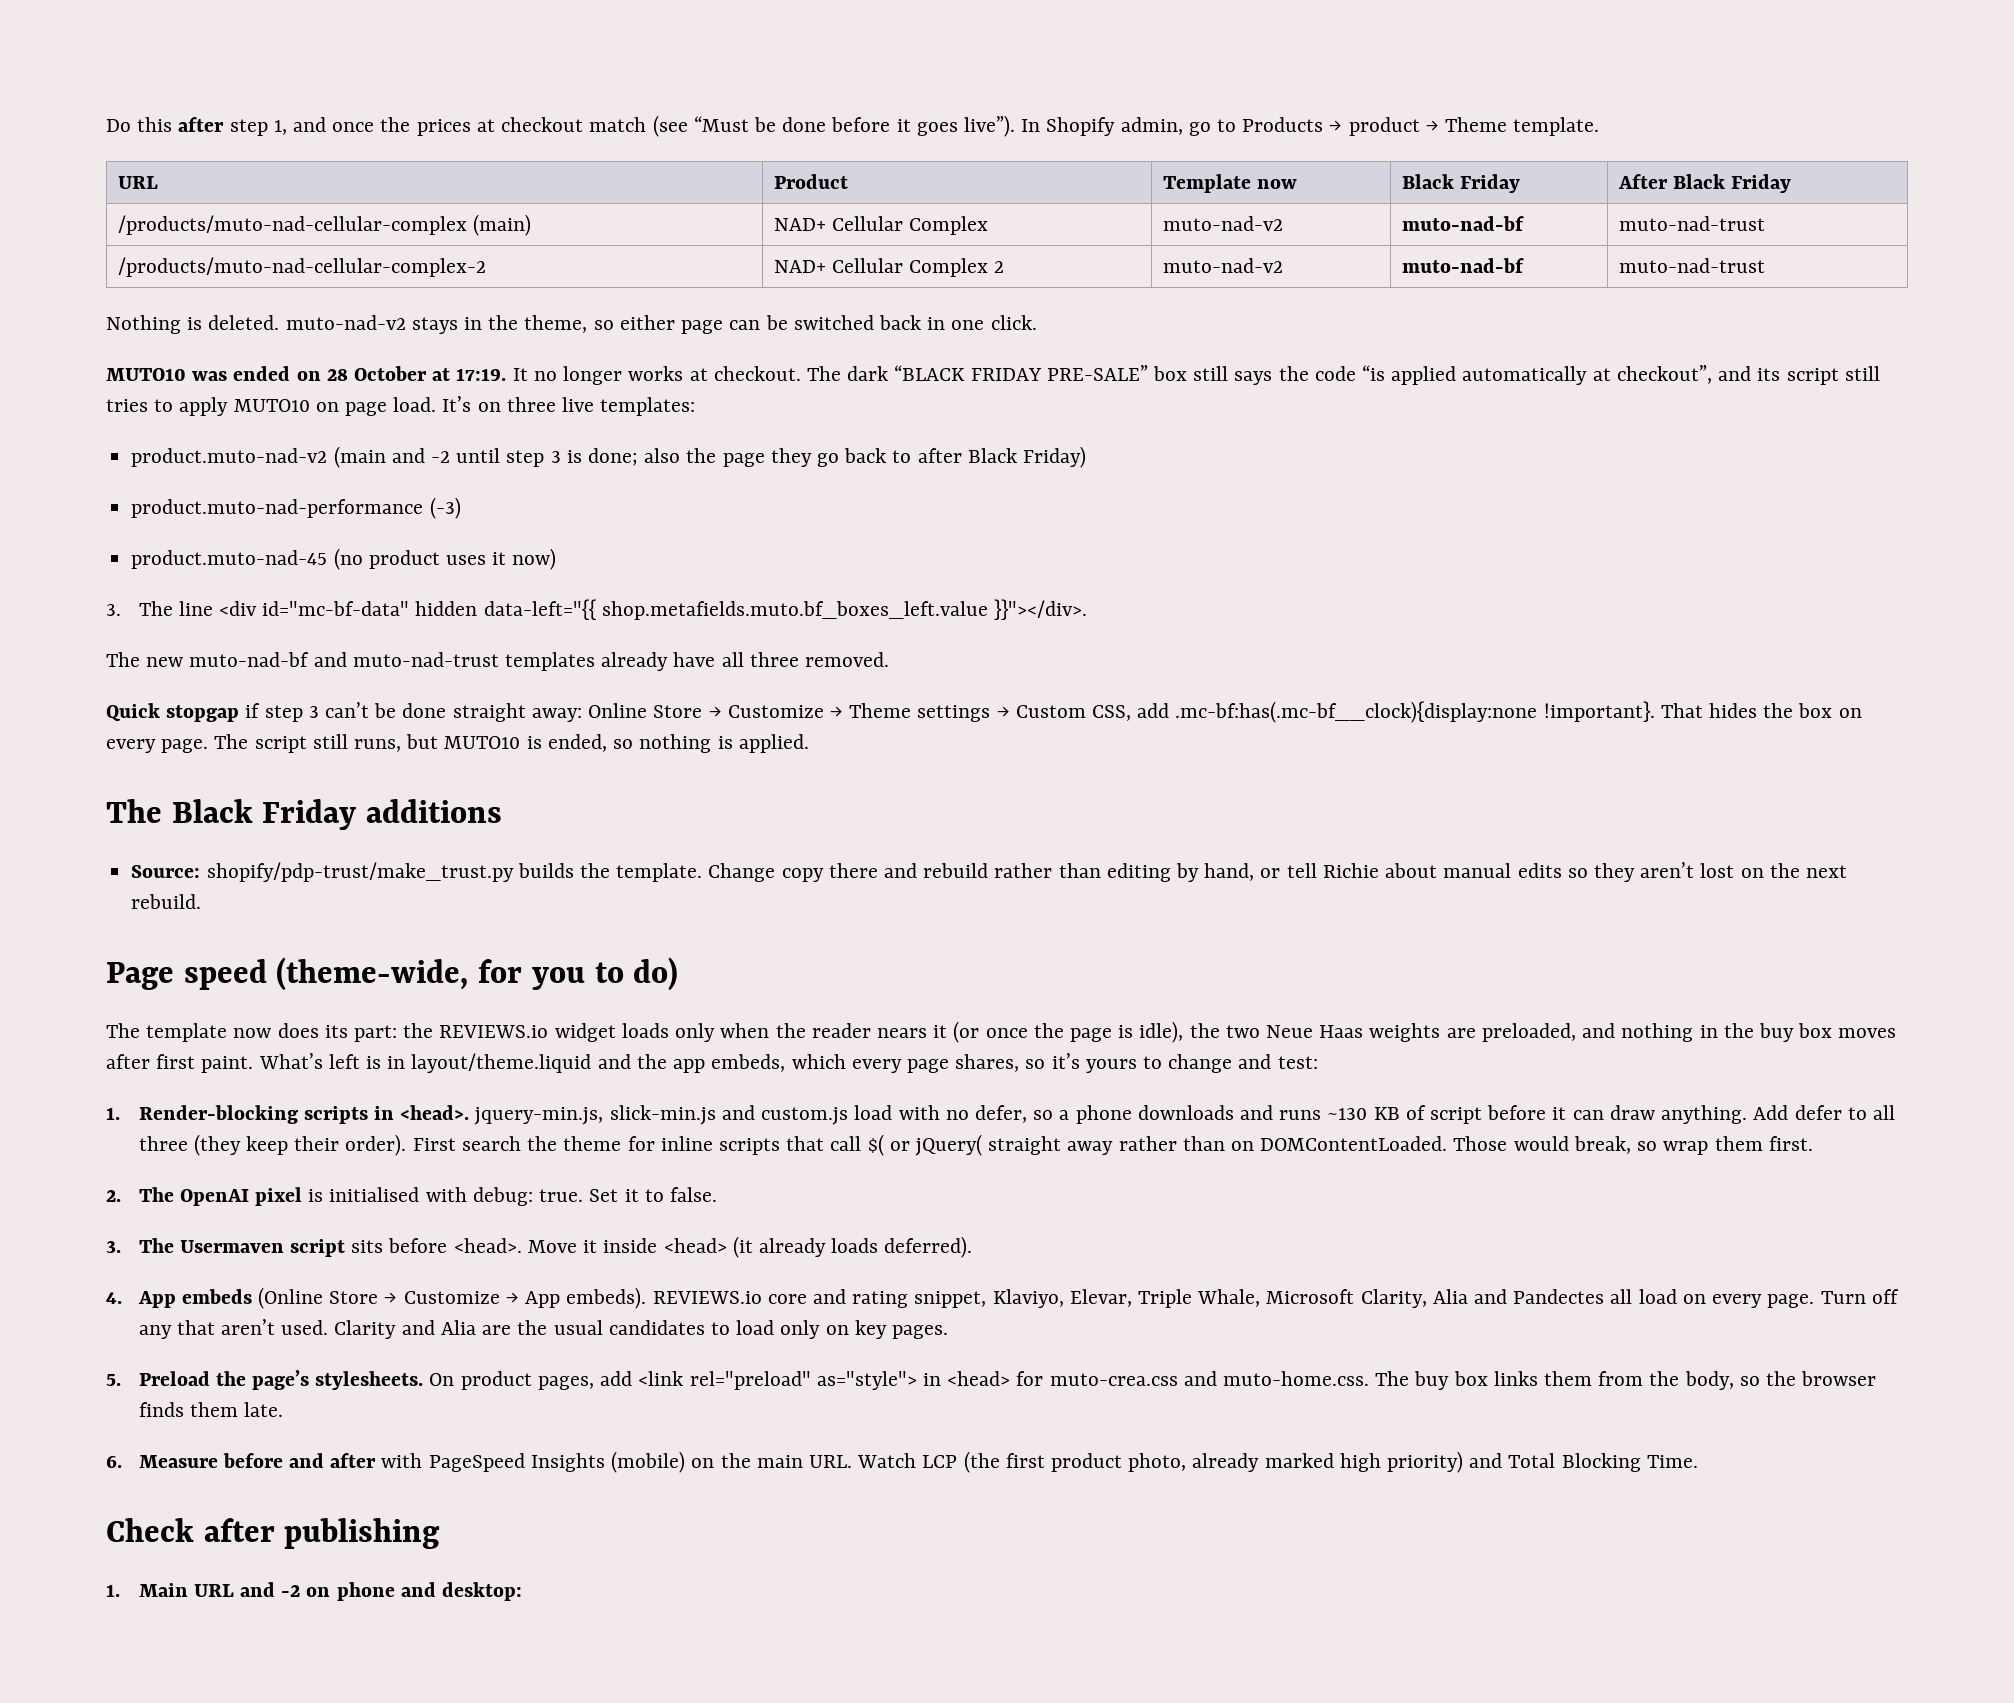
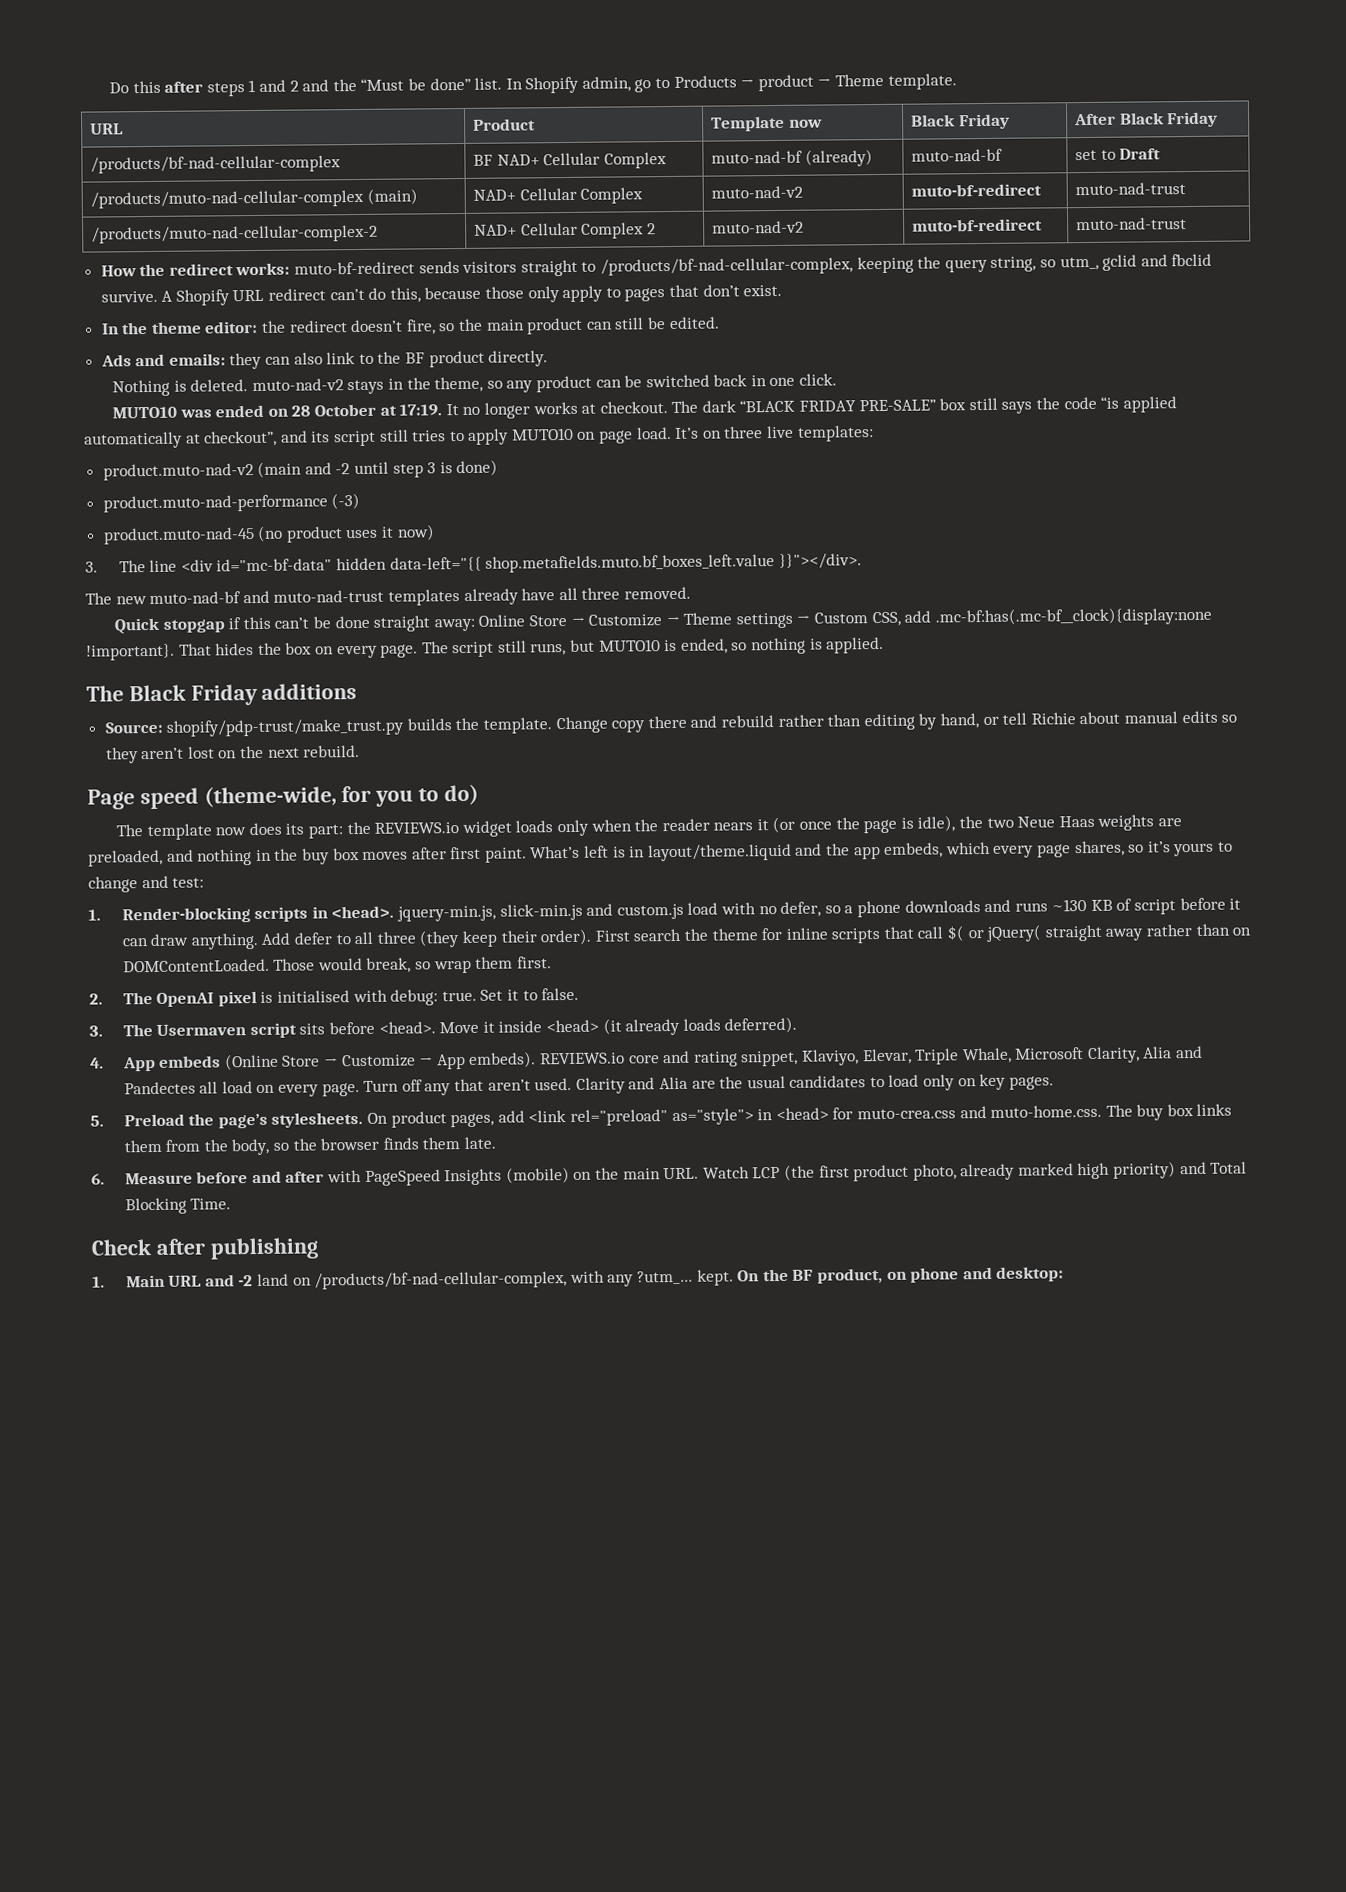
- Do this after step 1, and once the prices at checkout match (see “Must be done before it goes live”).
+ Do this after steps 1 and 2 and the “Must be done” list.
+ /products/bf-nad-cellular-complex | BF NAD+ Cellular Complex | muto-nad-bf (already) | muto-nad-bf | set to Draft
- /products/muto-nad-cellular-complex (main) | NAD+ Cellular Complex | muto-nad-v2 | muto-nad-bf | muto-nad-trust
+ /products/muto-nad-cellular-complex (main) | NAD+ Cellular Complex | muto-nad-v2 | muto-bf-redirect | muto-nad-trust
- /products/muto-nad-cellular-complex-2 | NAD+ Cellular Complex 2 | muto-nad-v2 | muto-nad-bf | muto-nad-trust
+ /products/muto-nad-cellular-complex-2 | NAD+ Cellular Complex 2 | muto-nad-v2 | muto-bf-redirect | muto-nad-trust
+ How the redirect works: muto-bf-redirect sends visitors straight to /products/bf-nad-cellular-complex, keeping the query string, so utm_, gclid and fbclid survive. A Shopify URL redirect can’t do this, because those only apply to pages that don’t exist.
+ In the theme editor: the redirect doesn’t fire, so the main product can still be edited.
+ Ads and emails: they can also link to the BF product directly.
- Nothing is deleted. muto-nad-v2 stays in the theme, so either page can be switched back in one click.
+ Nothing is deleted. muto-nad-v2 stays in the theme, so any product can be switched back in one click.
- product.muto-nad-v2 (main and -2 until step 3 is done; also the page they go back to after Black Friday)
+ product.muto-nad-v2 (main and -2 until step 3 is done)
- Quick stopgap if step 3 can’t be done straight away: Online Store → Customize → Theme settings → Custom CSS, add .mc-bf:has(.mc-bf__clock){display:none !important}.
+ Quick stopgap if this can’t be done straight away: Online Store → Customize → Theme settings → Custom CSS, add .mc-bf:has(.mc-bf__clock){display:none !important}.
- 1. Main URL and -2 on phone and desktop:
+ 1. Main URL and -2 land on /products/bf-nad-cellular-complex, with any ?utm_… kept. On the BF product, on phone and desktop:

